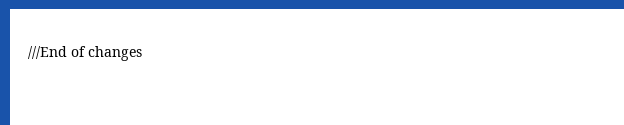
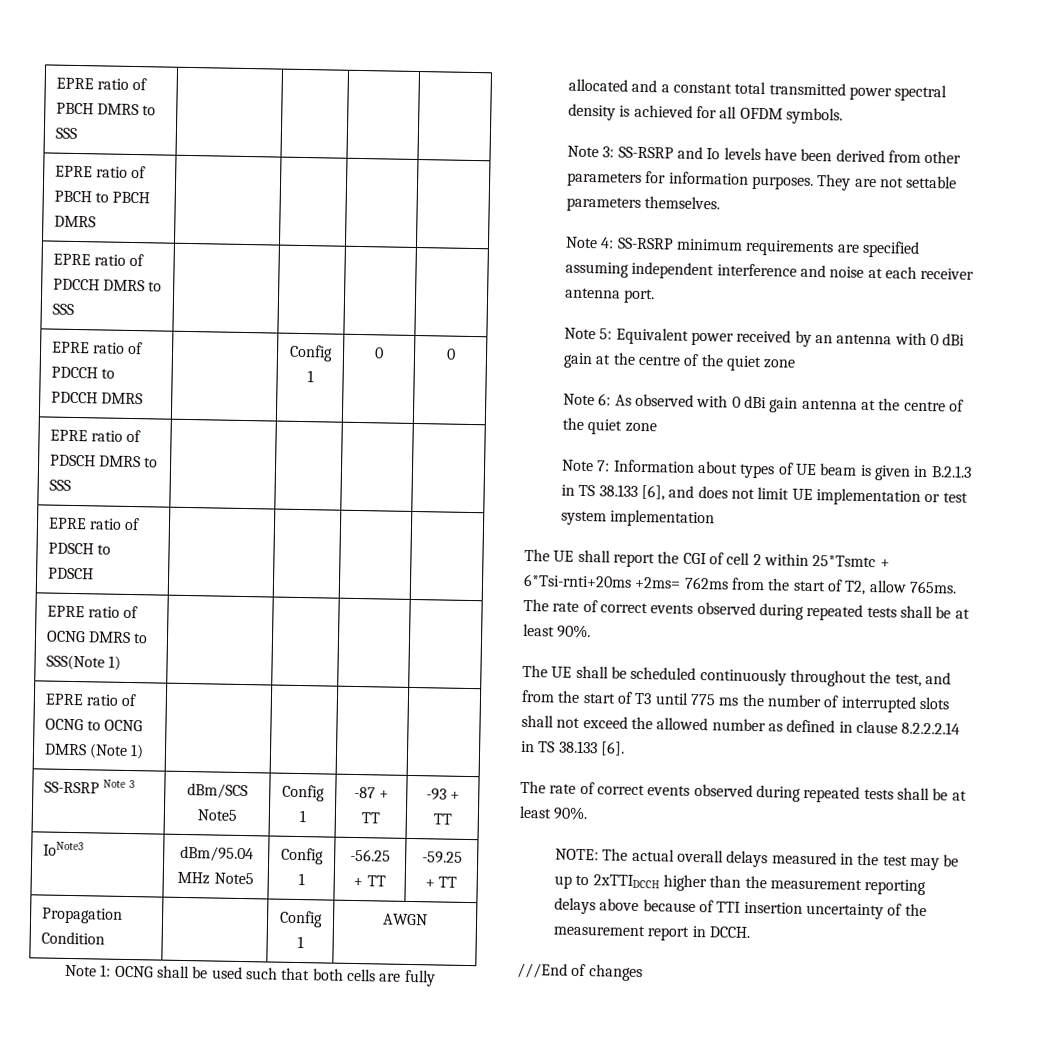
+ EPRE ratio of PBCH DMRS to SSS | | | |
+ EPRE ratio of PBCH to PBCH DMRS | | | |
+ EPRE ratio of PDCCH DMRS to SSS | | | |
+ EPRE ratio of PDCCH to PDCCH DMRS | | Config 1 | 0 | 0
+ EPRE ratio of PDSCH DMRS to SSS | | | |
+ EPRE ratio of PDSCH to PDSCH | | | |
+ EPRE ratio of OCNG DMRS to SSS(Note 1) | | | |
+ EPRE ratio of OCNG to OCNG DMRS (Note 1) | | | |
+ SS-RSRP Note 3 | dBm/SCS Note5 | Config 1 | -87 + TT | -93 + TT
+ IoNote3 | dBm/95.04 MHz Note5 | Config 1 | -56.25 + TT | -59.25 + TT
+ Propagation Condition | | Config 1 | AWGN
+ Note 1: OCNG shall be used such that both cells are fully allocated and a constant total transmitted power spectral density is achieved for all OFDM symbols.
+ Note 3: SS-RSRP and Io levels have been derived from other parameters for information purposes. They are not settable parameters themselves.
+ Note 4: SS-RSRP minimum requirements are specified assuming independent interference and noise at each receiver antenna port.
+ Note 5: Equivalent power received by an antenna with 0 dBi gain at the centre of the quiet zone
+ Note 6: As observed with 0 dBi gain antenna at the centre of the quiet zone
+ Note 7: Information about types of UE beam is given in B.2.1.3 in TS 38.133 [6], and does not limit UE implementation or test system implementation
+ The UE shall report the CGI of cell 2 within 25*Tsmtc + 6*Tsi-rnti+20ms +2ms= 762ms from the start of T2, allow 765ms. The rate of correct events observed during repeated tests shall be at least 90%.
+ The UE shall be scheduled continuously throughout the test, and from the start of T3 until 775 ms the number of interrupted slots shall not exceed the allowed number as defined in clause 8.2.2.2.14 in TS 38.133 [6].
+ The rate of correct events observed during repeated tests shall be at least 90%.
+ NOTE: The actual overall delays measured in the test may be up to 2xTTIDCCH higher than the measurement reporting delays above because of TTI insertion uncertainty of the measurement report in DCCH.

